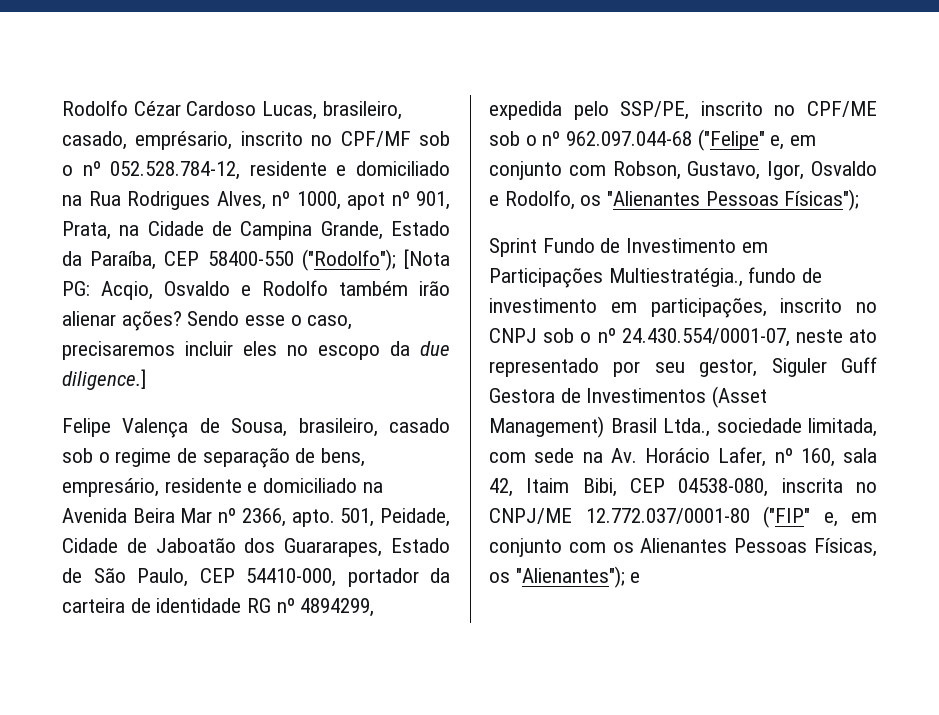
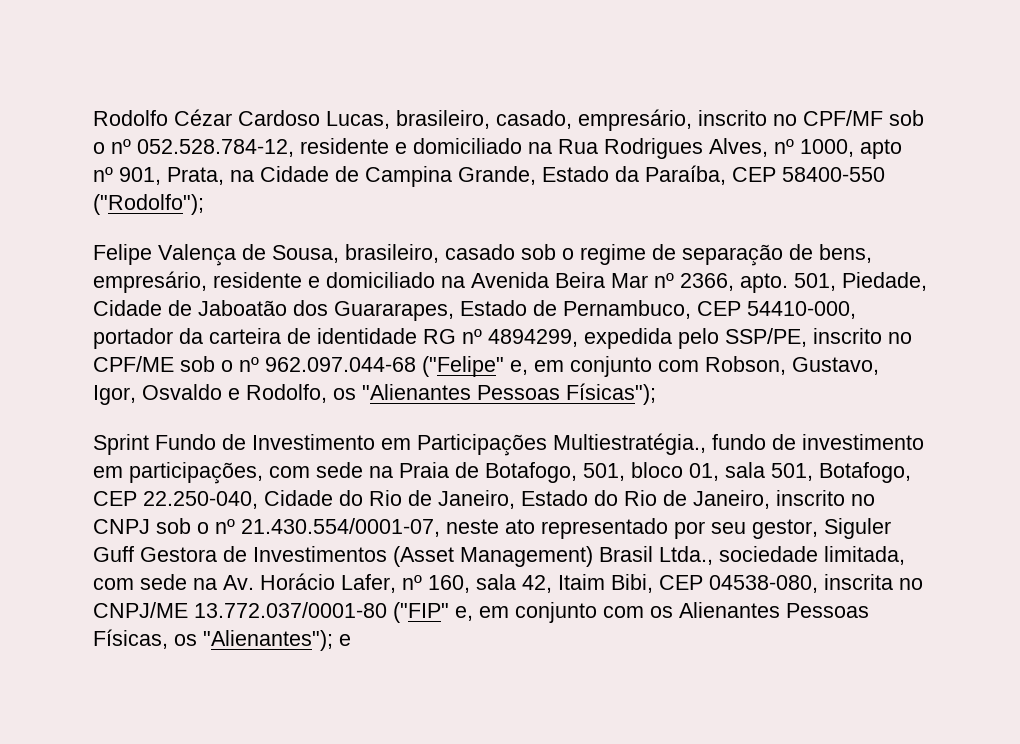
- Rodolfo Cézar Cardoso Lucas, brasileiro, casado, emprésario, inscrito no CPF/MF sob o nº 052.528.784-12, residente e domiciliado na Rua Rodrigues Alves, nº 1000, apot nº 901, Prata, na Cidade de Campina Grande, Estado da Paraíba, CEP 58400-550 ("Rodolfo"); [Nota PG: Acqio, Osvaldo e Rodolfo também irão alienar ações? Sendo esse o caso, precisaremos incluir eles no escopo da due diligence.]
+ Rodolfo Cézar Cardoso Lucas, brasileiro, casado, empresário, inscrito no CPF/MF sob o nº 052.528.784-12, residente e domiciliado na Rua Rodrigues Alves, nº 1000, apto nº 901, Prata, na Cidade de Campina Grande, Estado da Paraíba, CEP 58400-550 ("Rodolfo");
- 501, Peidade, Cidade de Jaboatão dos Guararapes, Estado de São Paulo, CEP 54410-000, portador da carteira de identidade RG nº 4894299, expedida pelo SSP/PE, inscrito no CPF/ME sob o nº 962.097.044-68 ("Felipe" e, em conjunto com Robson, Gustavo, Igor, Osvaldo e Rodolfo, os "Alienantes Pessoas Físicas");
+ 501, Piedade, Cidade de Jaboatão dos Guararapes, Estado de Pernambuco, CEP 54410-000, portador da carteira de identidade RG nº 4894299, expedida pelo SSP/PE, inscrito no CPF/ME sob o nº 962.097.044-68 ("Felipe" e, em conjunto com Robson, Gustavo, Igor, Osvaldo e Rodolfo, os "Alienantes Pessoas Físicas");
- Sprint Fundo de Investimento em Participações Multiestratégia., fundo de investimento em participações, inscrito no CNPJ sob o nº 24.430.554/0001-07, neste ato representado por seu gestor, Siguler Guff Gestora de Investimentos (Asset Management) Brasil Ltda., sociedade limitada, com sede na Av. Horácio Lafer, nº 160, sala 42, Itaim Bibi, CEP 04538-080, inscrita no CNPJ/ME 12.772.037/0001-80 ("FIP" e, em conjunto com os Alienantes Pessoas Físicas, os "Alienantes");
+ Sprint Fundo de Investimento em Participações Multiestratégia., fundo de investimento em participações, com sede na Praia de Botafogo, 501, bloco 01, sala 501, Botafogo, CEP 22.250-040, Cidade do Rio de Janeiro, Estado do Rio de Janeiro, inscrito no CNPJ sob o nº 21.430.554/0001-07, neste ato representado por seu gestor, Siguler Guff Gestora de Investimentos (Asset Management) Brasil Ltda., sociedade limitada, com sede na Av. Horácio Lafer, nº 160, sala 42, Itaim Bibi, CEP 04538-080, inscrita no CNPJ/ME 13.772.037/0001-80 ("FIP" e, em conjunto com os Alienantes Pessoas Físicas, os "Alienantes");

